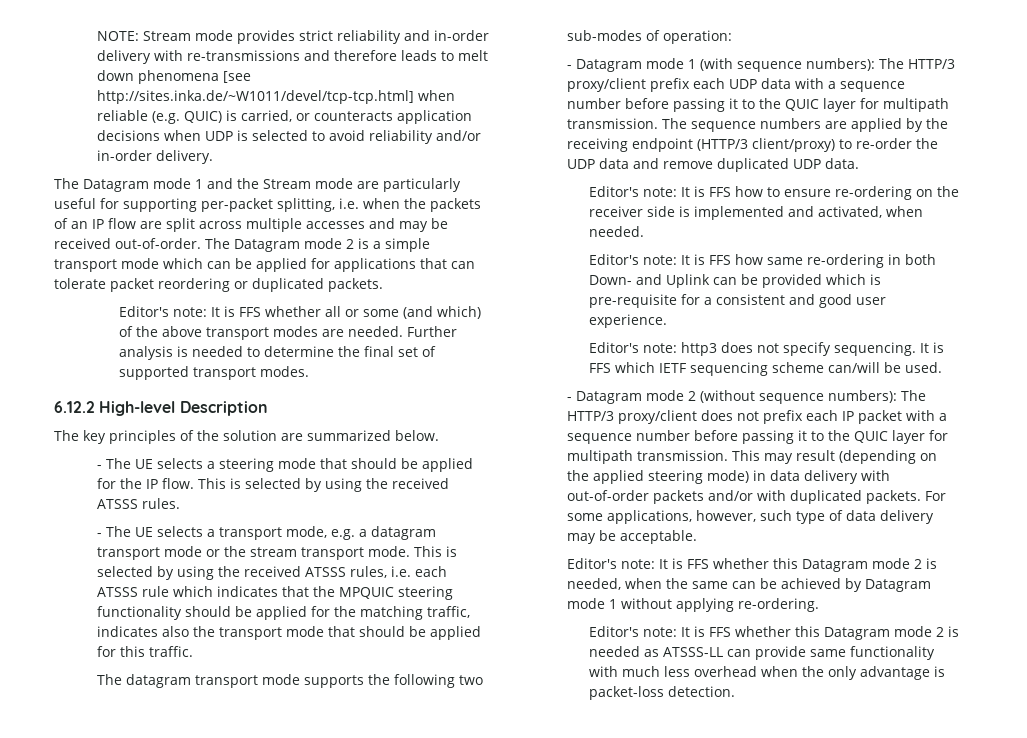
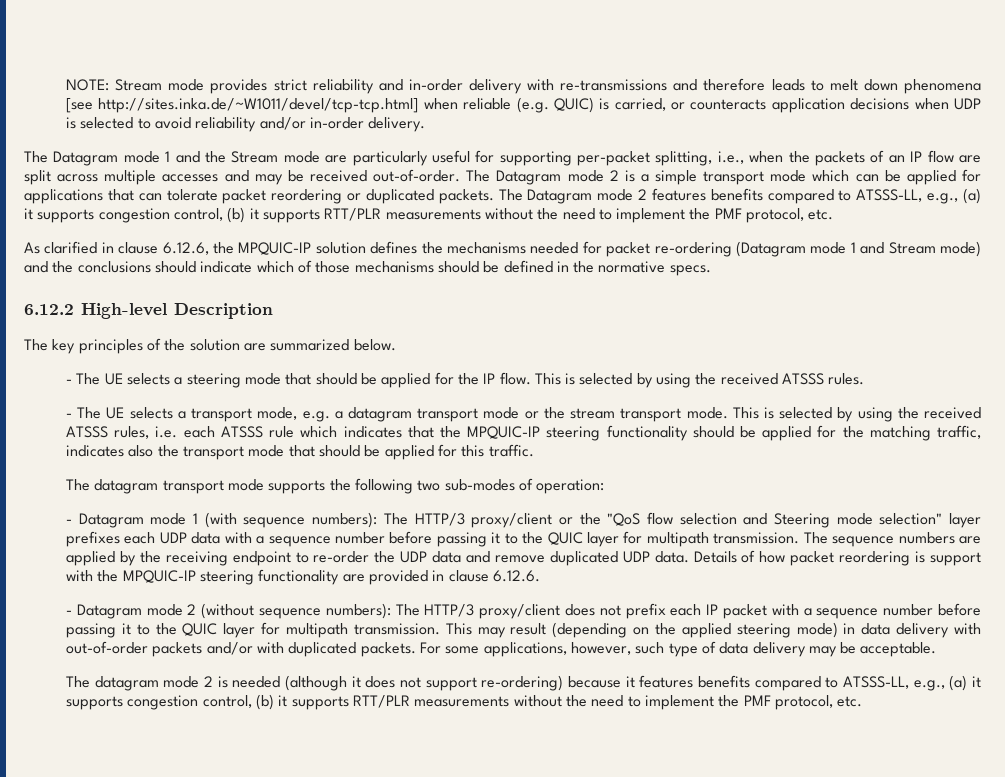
- The Datagram mode 1 and the Stream mode are particularly useful for supporting per-packet splitting, i.e. when the packets of an IP flow are split across multiple accesses and may be received out-of-order.
+ The Datagram mode 1 and the Stream mode are particularly useful for supporting per-packet splitting, i.e., when the packets of an IP flow are split across multiple accesses and may be received out-of-order.
- The Datagram mode 2 is a simple transport mode which can be applied for applications that can tolerate packet reordering or duplicated packets.
- Editor's note: It is FFS whether all or some (and which) of the above transport modes are needed. Further analysis is needed to determine the final set of supported transport modes.
+ The Datagram mode 2 is a simple transport mode which can be applied for applications that can tolerate packet reordering or duplicated packets. The Datagram mode 2 features benefits compared to ATSSS-LL, e.g., (a) it supports congestion control, (b) it supports RTT/PLR measurements without the need to implement the PMF protocol, etc.
+ As clarified in clause 6.12.6, the MPQUIC-IP solution defines the mechanisms needed for packet re-ordering (Datagram mode 1 and Stream mode) and the conclusions should indicate which of those mechanisms should be defined in the normative specs.
- This is selected by using the received ATSSS rules, i.e. each ATSSS rule which indicates that the MPQUIC steering functionality should be applied for the matching traffic, indicates also the transport mode that should be applied for this traffic.
+ This is selected by using the received ATSSS rules, i.e. each ATSSS rule which indicates that the MPQUIC-IP steering functionality should be applied for the matching traffic, indicates also the transport mode that should be applied for this traffic.
- - Datagram mode 1 (with sequence numbers): The HTTP/3 proxy/client prefix each UDP data with a sequence number before passing it to the QUIC layer for multipath transmission.
+ - Datagram mode 1 (with sequence numbers): The HTTP/3 proxy/client or the "QoS flow selection and Steering mode selection" layer prefixes each UDP data with a sequence number before passing it to the QUIC layer for multipath transmission.
- The sequence numbers are applied by the receiving endpoint (HTTP/3 client/proxy) to re-order the UDP data and remove duplicated UDP data.
- Editor's note: It is FFS how to ensure re-ordering on the receiver side is implemented and activated, when needed.
- Editor's note: It is FFS how same re-ordering in both Down- and Uplink can be provided which is pre-requisite for a consistent and good user experience.
- Editor's note: http3 does not specify sequencing. It is FFS which IETF sequencing scheme can/will be used.
+ The sequence numbers are applied by the receiving endpoint to re-order the UDP data and remove duplicated UDP data. Details of how packet reordering is support with the MPQUIC-IP steering functionality are provided in clause 6.12.6.
- Editor's note: It is FFS whether this Datagram mode 2 is needed, when the same can be achieved by Datagram mode 1 without applying re-ordering.
- Editor's note: It is FFS whether this Datagram mode 2 is needed as ATSSS-LL can provide same functionality with much less overhead when the only advantage is packet-loss detection.
+ The datagram mode 2 is needed (although it does not support re-ordering) because it features benefits compared to ATSSS-LL, e.g., (a) it supports congestion control, (b) it supports RTT/PLR measurements without the need to implement the PMF protocol, etc.

